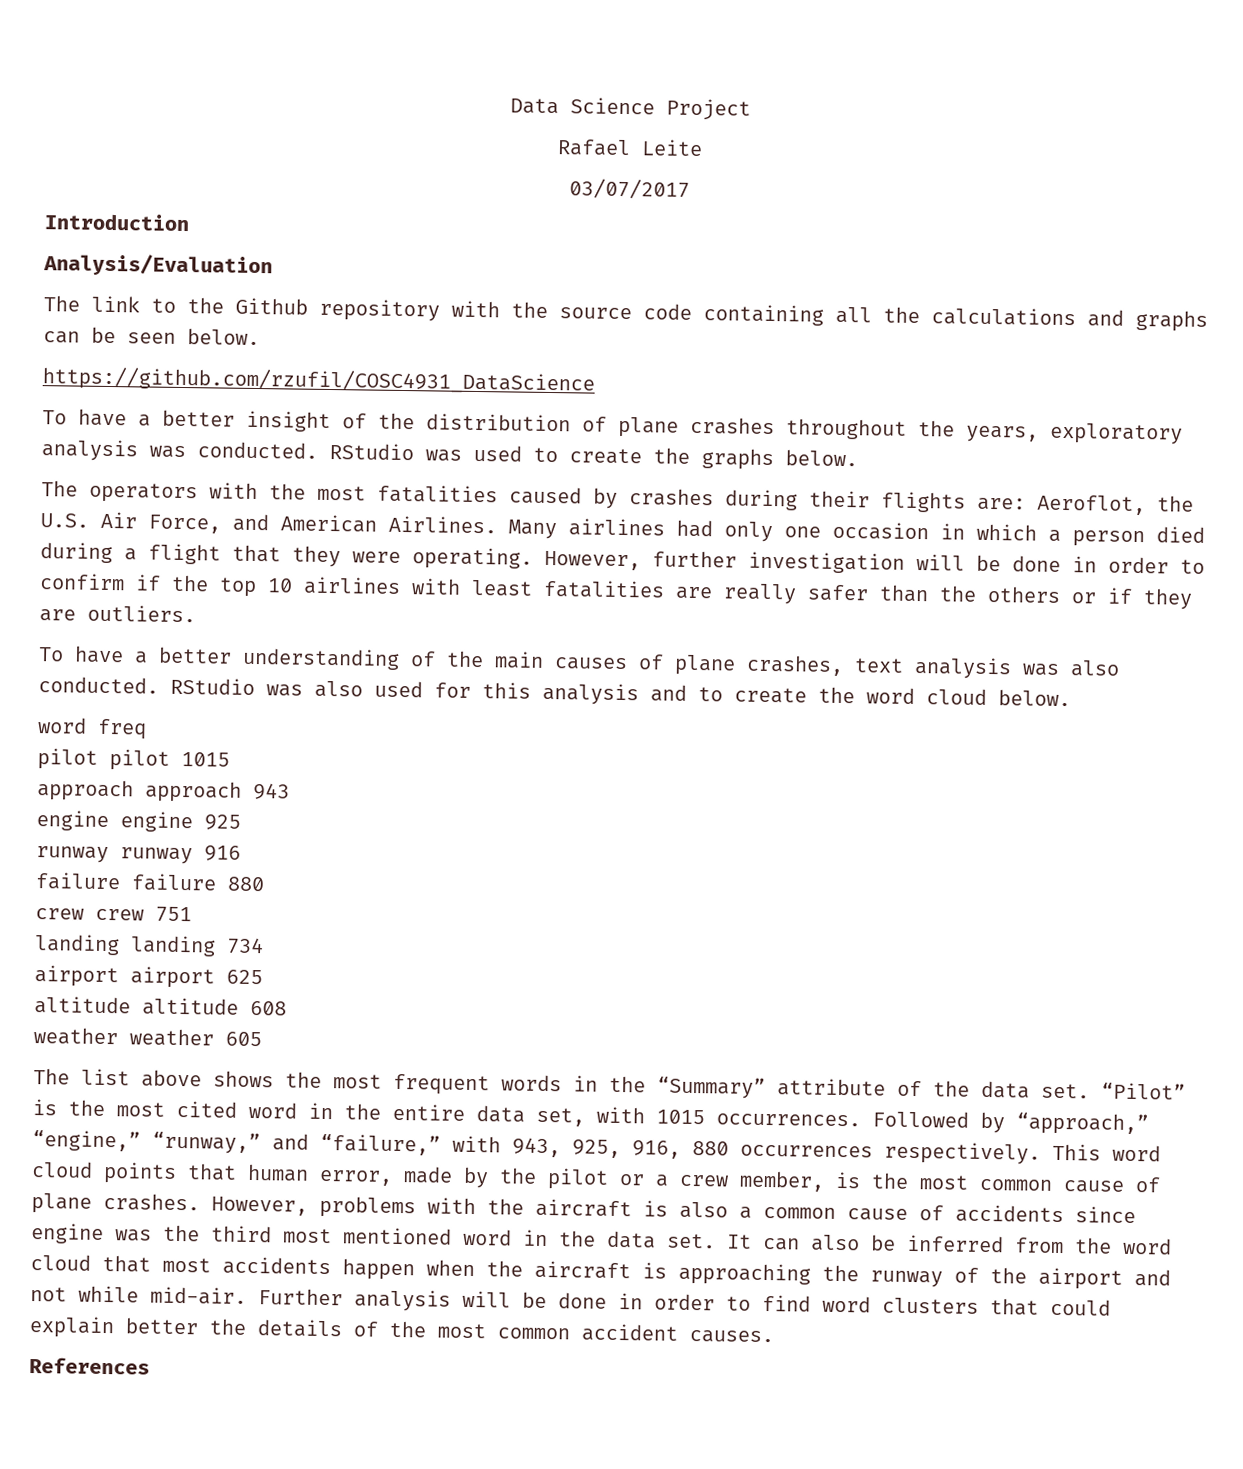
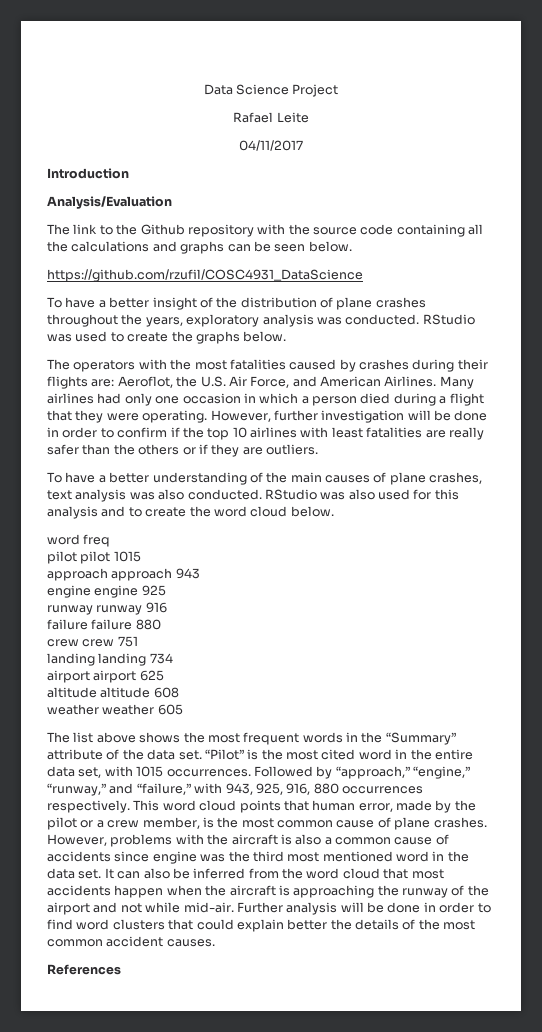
- 03/07/2017
+ 04/11/2017

